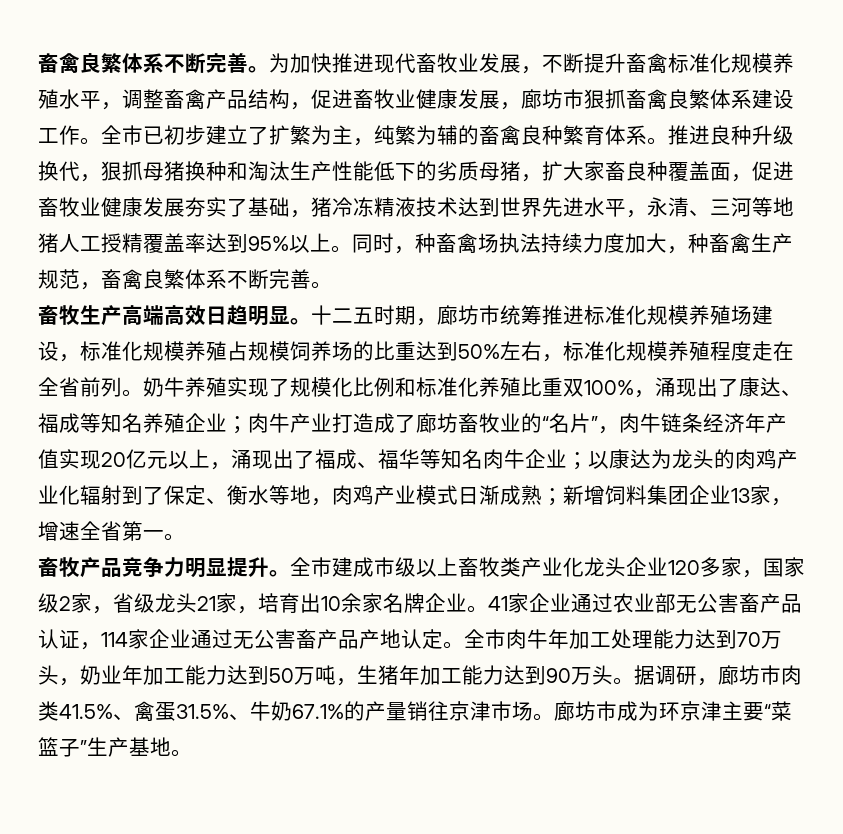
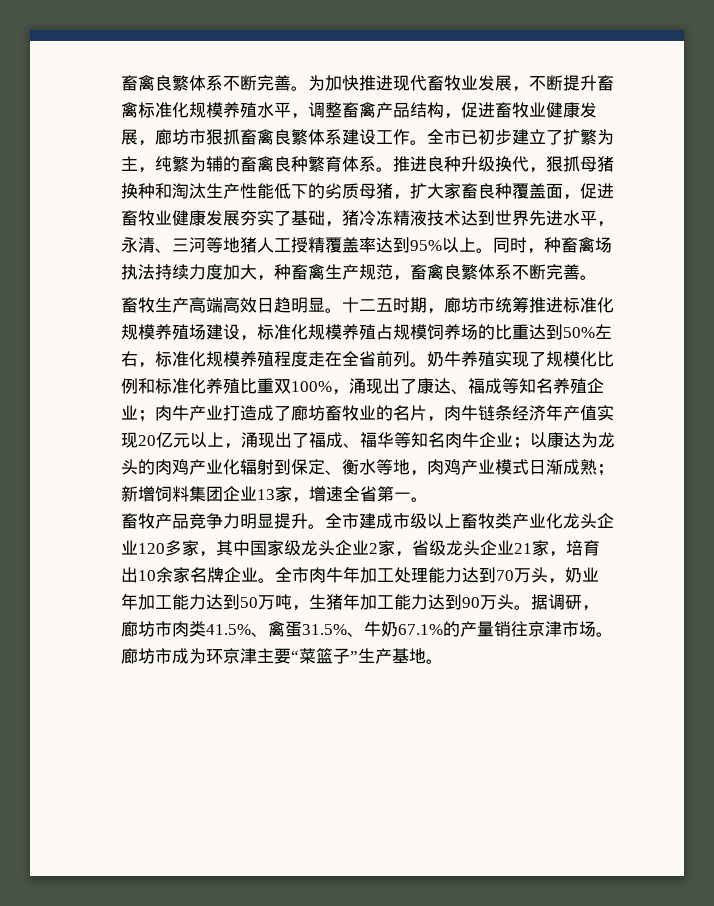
- 肉牛产业打造成了廊坊畜牧业的“名片”，肉牛链条经济年产值实现20亿元以上，涌现出了福成、福华等知名肉牛企业；
+ 肉牛产业打造成了廊坊畜牧业的名片，肉牛链条经济年产值实现20亿元以上，涌现出了福成、福华等知名肉牛企业；
- 以康达为龙头的肉鸡产业化辐射到了保定、衡水等地，肉鸡产业模式日渐成熟；
+ 以康达为龙头的肉鸡产业化辐射到保定、衡水等地，肉鸡产业模式日渐成熟；
- 全市建成市级以上畜牧类产业化龙头企业120多家，国家级2家，省级龙头21家，培育出10余家名牌企业。
+ 全市建成市级以上畜牧类产业化龙头企业120多家，其中国家级龙头企业2家，省级龙头企业21家，培育出10余家名牌企业。
- 41家企业通过农业部无公害畜产品认证，114家企业通过无公害畜产品产地认定。

